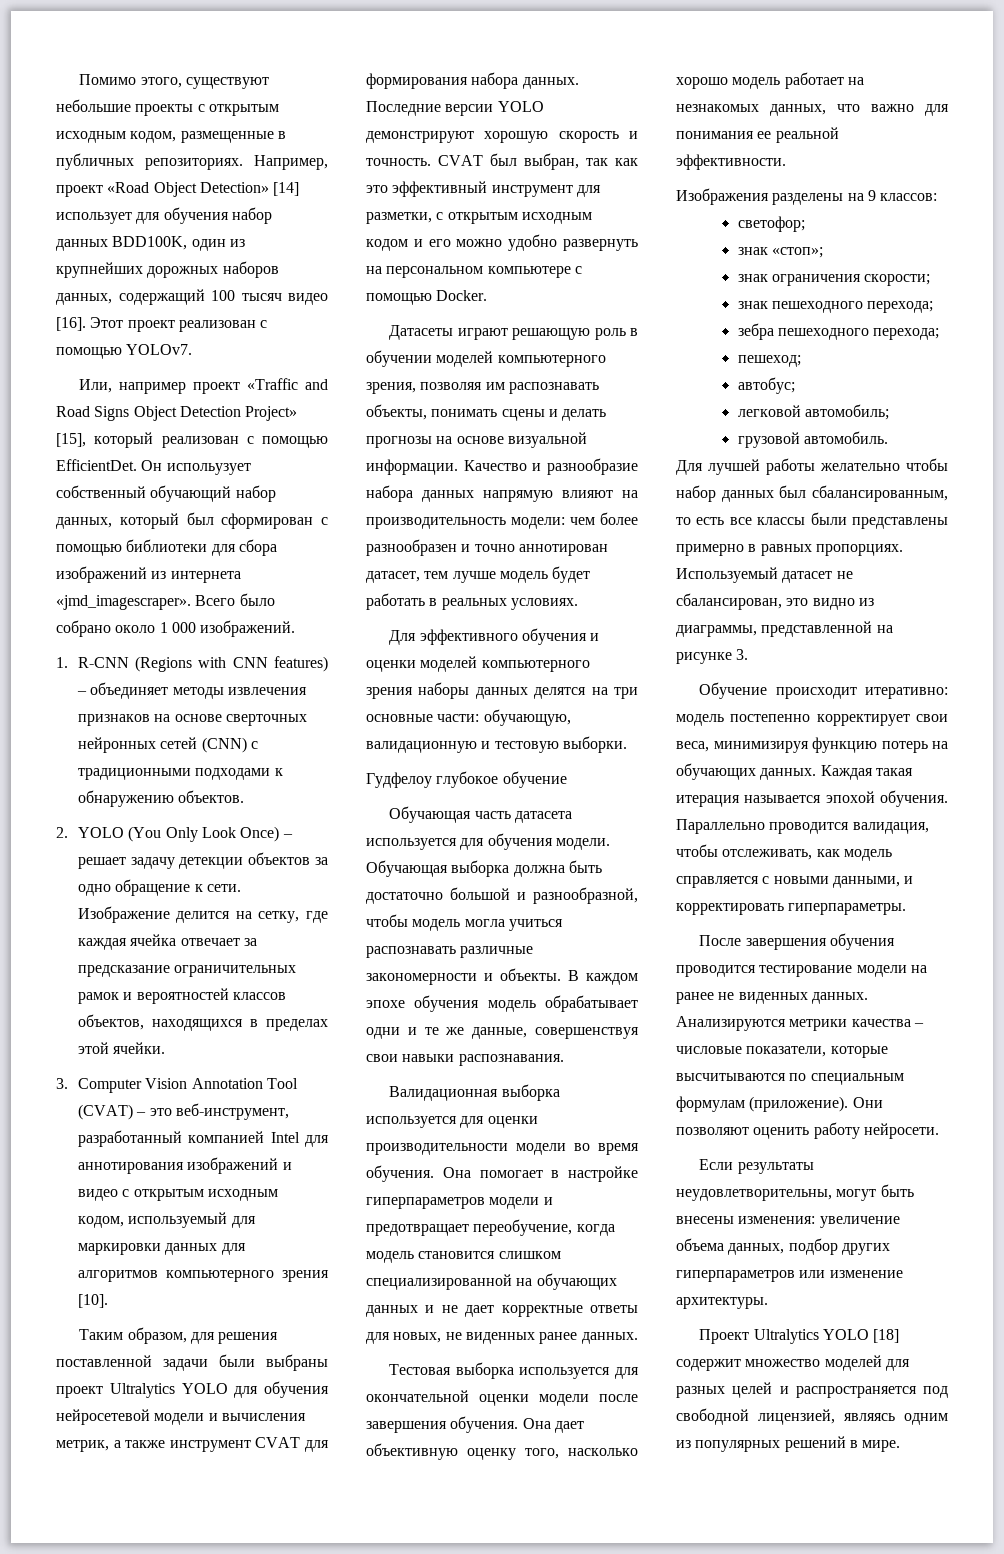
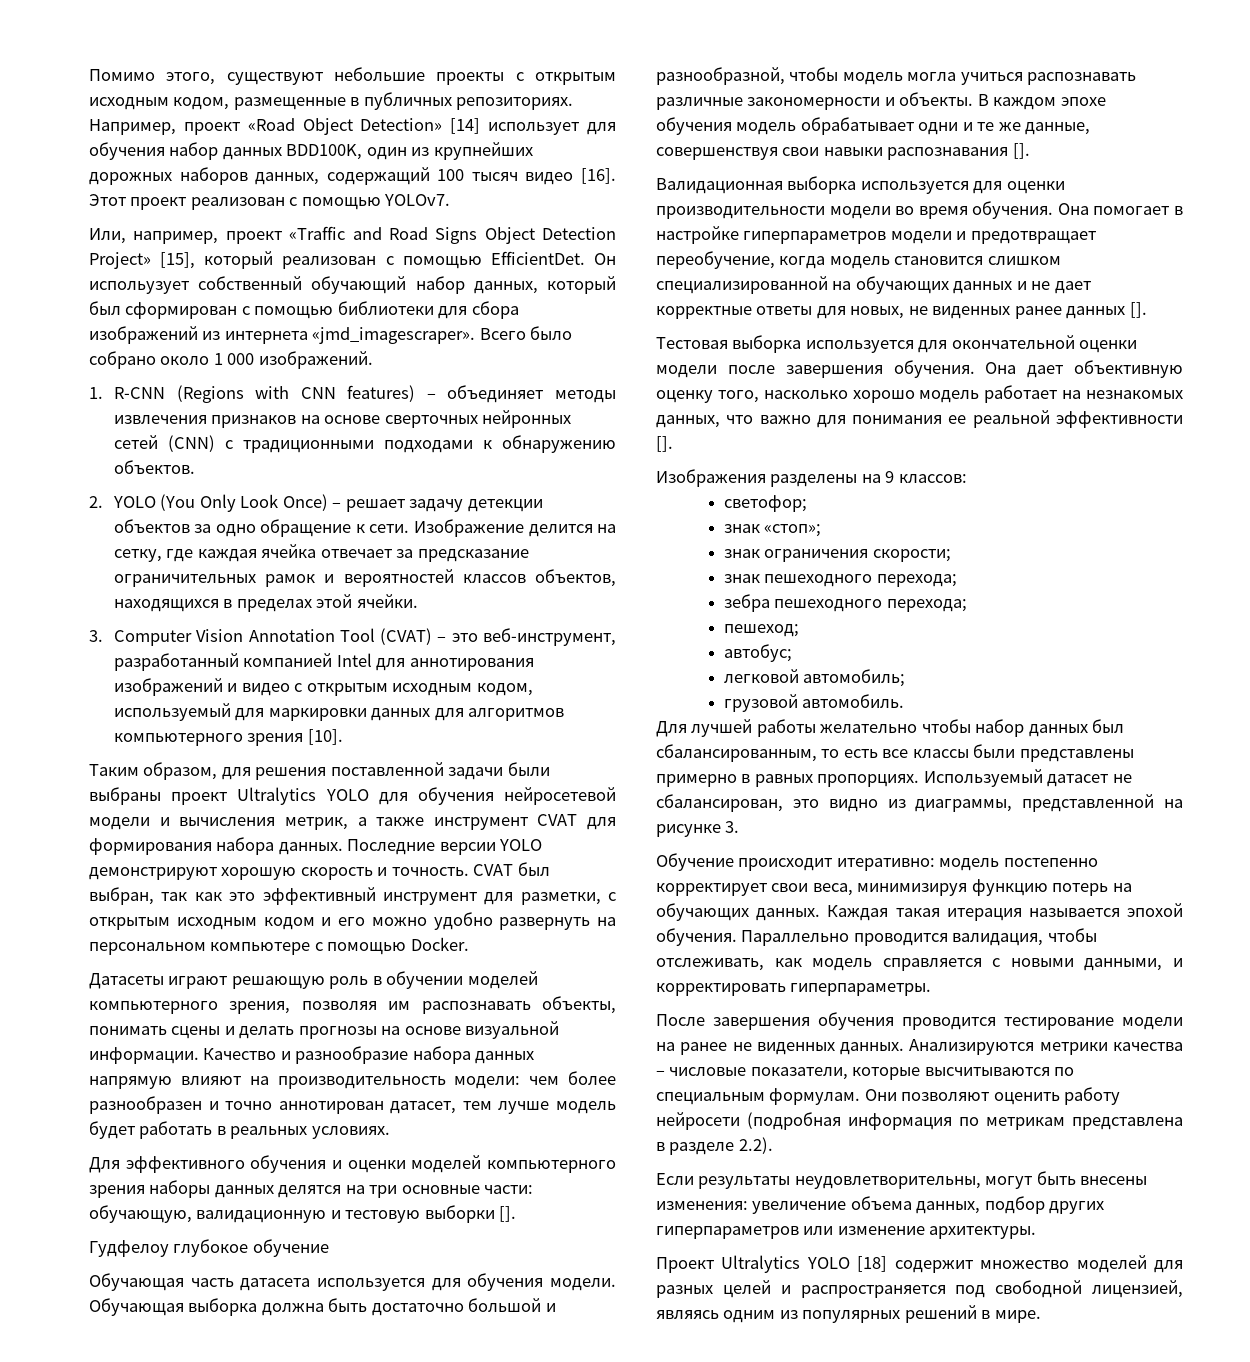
- Или, например проект «Traffic and Road Signs Object Detection Project» [15], который реализован с помощью EfficientDet.
+ Или, например, проект «Traffic and Road Signs Object Detection Project» [15], который реализован с помощью EfficientDet.
- Для эффективного обучения и оценки моделей компьютерного зрения наборы данных делятся на три основные части: обучающую, валидационную и тестовую выборки.
+ Для эффективного обучения и оценки моделей компьютерного зрения наборы данных делятся на три основные части: обучающую, валидационную и тестовую выборки [].
- В каждом эпохе обучения модель обрабатывает одни и те же данные, совершенствуя свои навыки распознавания.
+ В каждом эпохе обучения модель обрабатывает одни и те же данные, совершенствуя свои навыки распознавания [].
- Она помогает в настройке гиперпараметров модели и предотвращает переобучение, когда модель становится слишком специализированной на обучающих данных и не дает корректные ответы для новых, не виденных ранее данных.
+ Она помогает в настройке гиперпараметров модели и предотвращает переобучение, когда модель становится слишком специализированной на обучающих данных и не дает корректные ответы для новых, не виденных ранее данных [].
- Она дает объективную оценку того, насколько хорошо модель работает на незнакомых данных, что важно для понимания ее реальной эффективности.
+ Она дает объективную оценку того, насколько хорошо модель работает на незнакомых данных, что важно для понимания ее реальной эффективности [].
- Анализируются метрики качества – числовые показатели, которые высчитываются по специальным формулам (приложение).
+ Анализируются метрики качества – числовые показатели, которые высчитываются по специальным формулам.
- Они позволяют оценить работу нейросети.
+ Они позволяют оценить работу нейросети (подробная информация по метрикам представлена в разделе 2.2).

